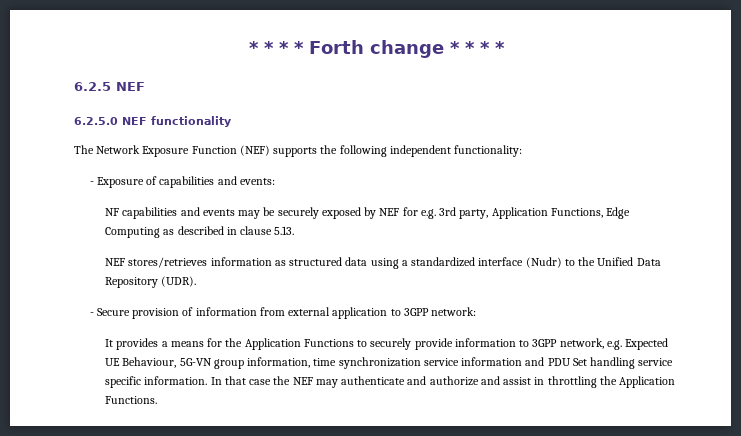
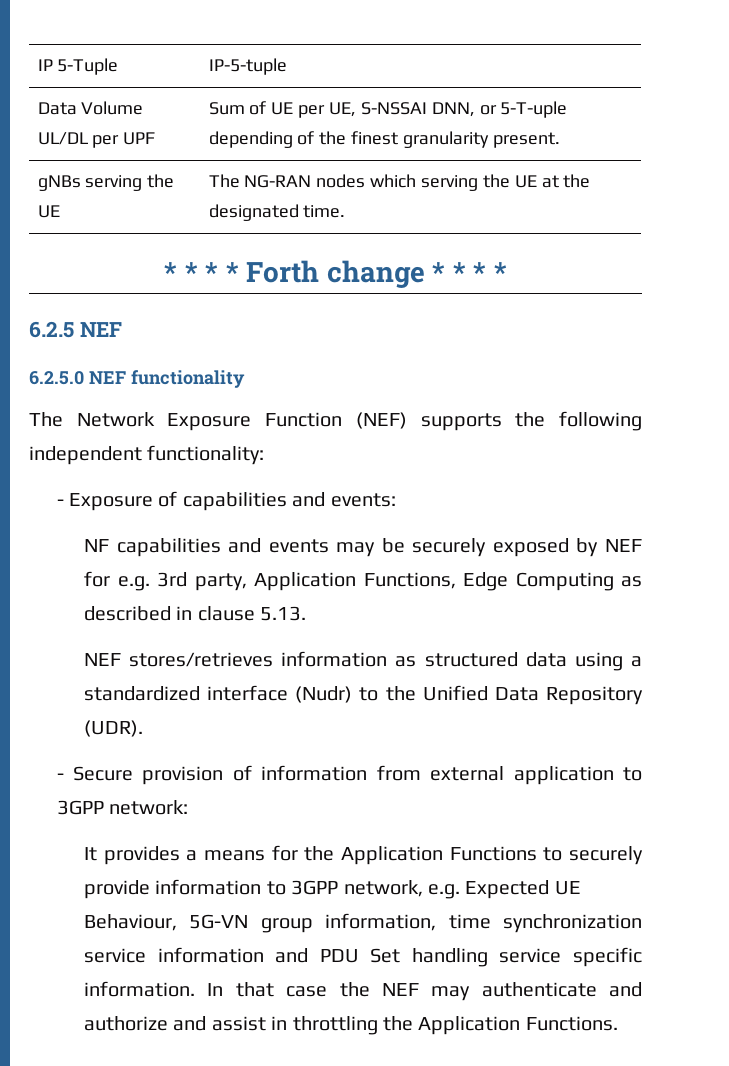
+ IP 5-Tuple | IP-5-tuple
+ Data Volume UL/DL per UPF | Sum of UE per UE, S-NSSAI DNN, or 5-T-uple depending of the finest granularity present.
+ gNBs serving the UE | The NG-RAN nodes which serving the UE at the designated time.

